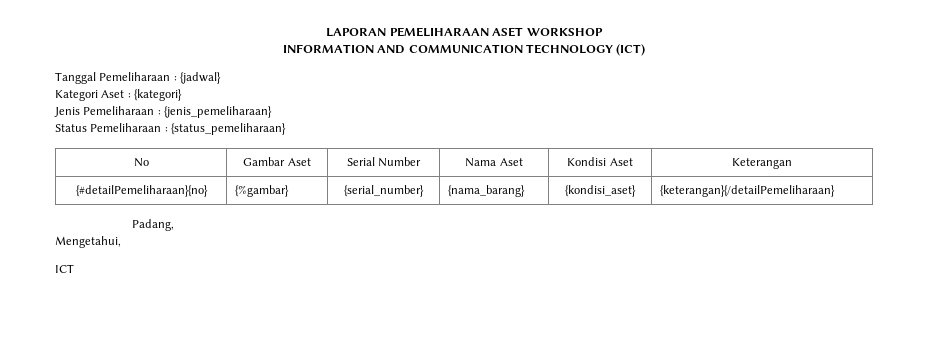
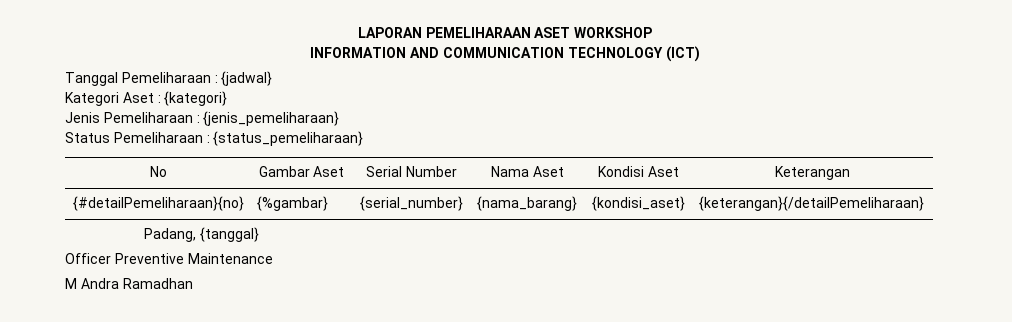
- Padang,
- Mengetahui,
- ICT
+ Padang, {tanggal}
+ Officer Preventive Maintenance
+ M Andra Ramadhan

